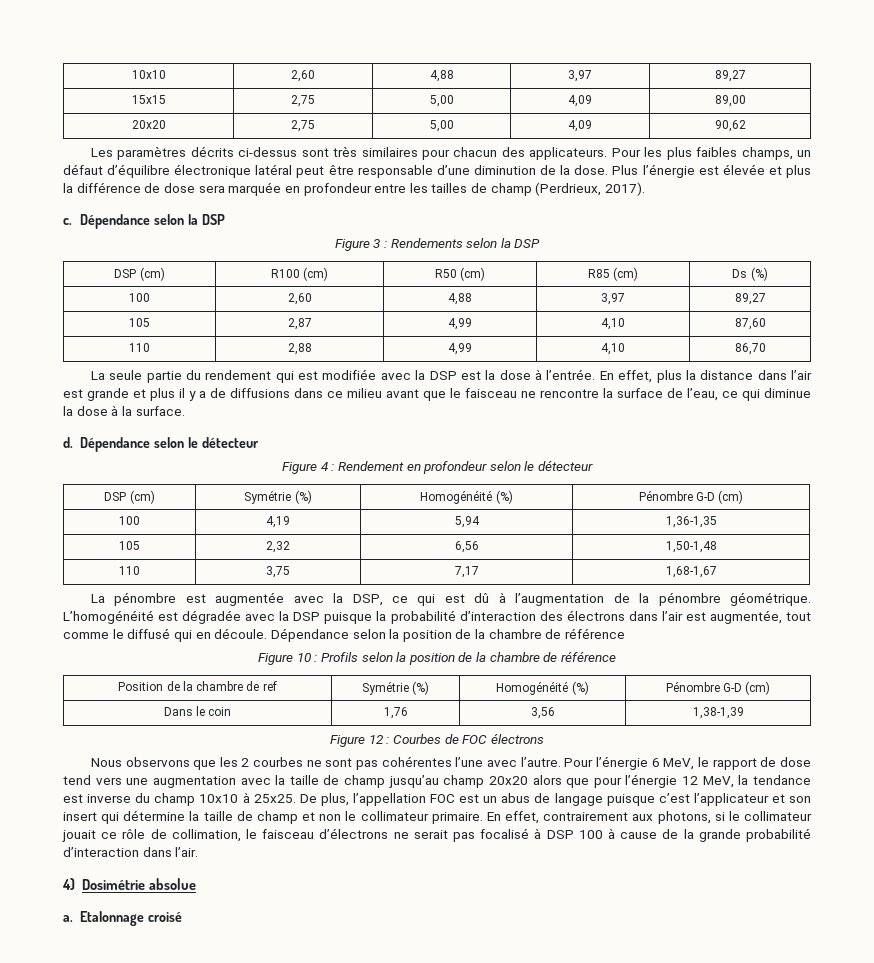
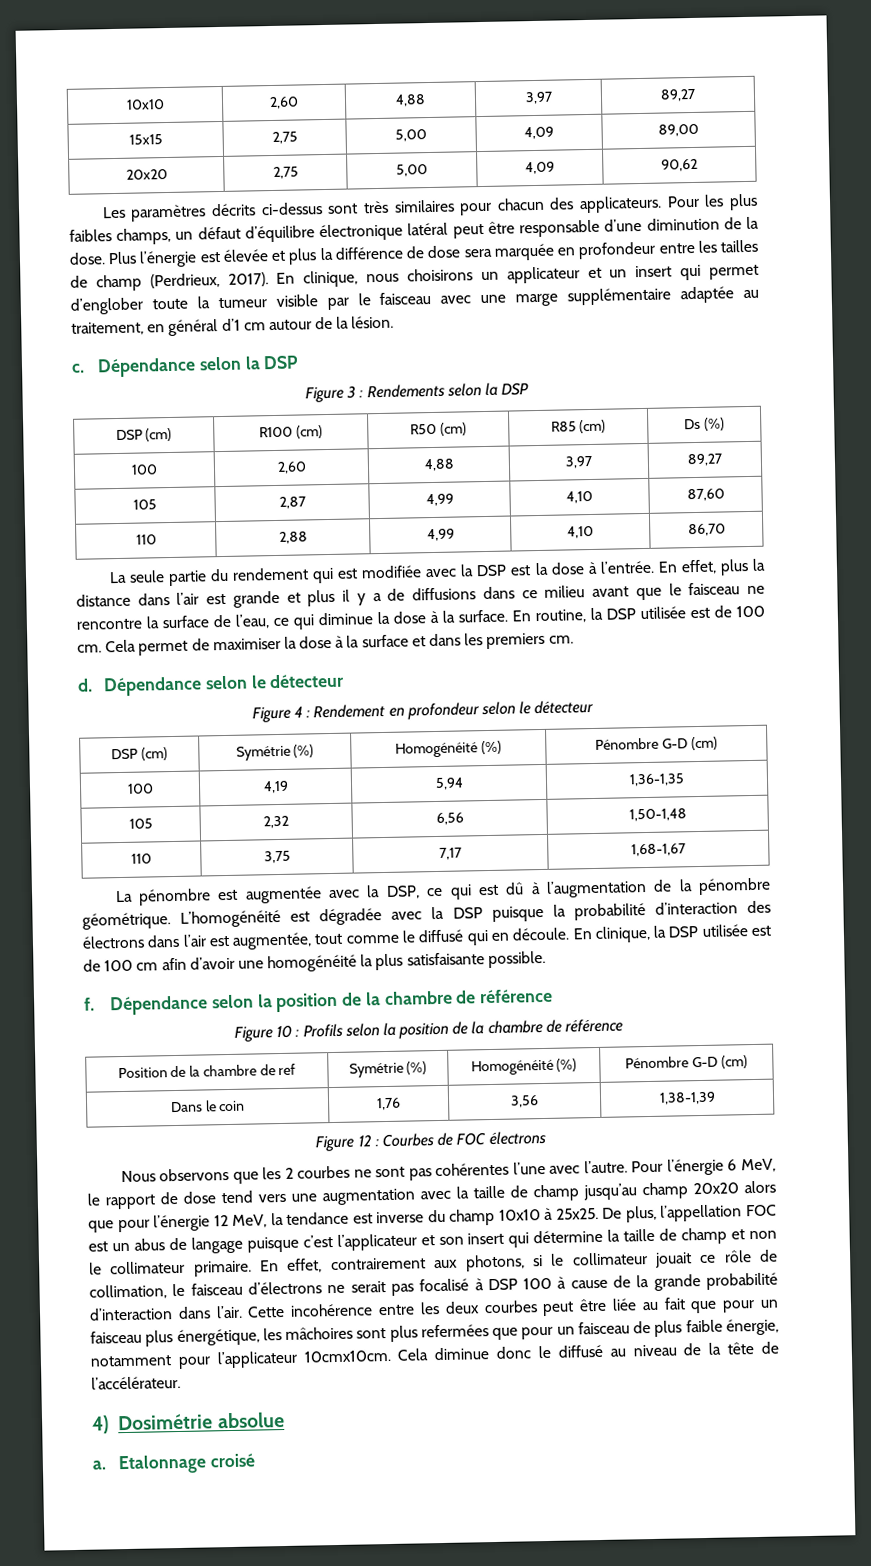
+ En clinique, nous choisirons un applicateur et un insert qui permet d’englober toute la tumeur visible par le faisceau avec une marge supplémentaire adaptée au traitement, en général d’1 cm autour de la lésion.
+ En routine, la DSP utilisée est de 100 cm. Cela permet de maximiser la dose à la surface et dans les premiers cm.
+ En clinique, la DSP utilisée est de 100 cm afin d’avoir une homogénéité la plus satisfaisante possible.
+ f.
+ Cette incohérence entre les deux courbes peut être liée au fait que pour un faisceau plus énergétique, les mâchoires sont plus refermées que pour un faisceau de plus faible énergie, notamment pour l’applicateur 10cmx10cm. Cela diminue donc le diffusé au niveau de la tête de l’accélérateur.

